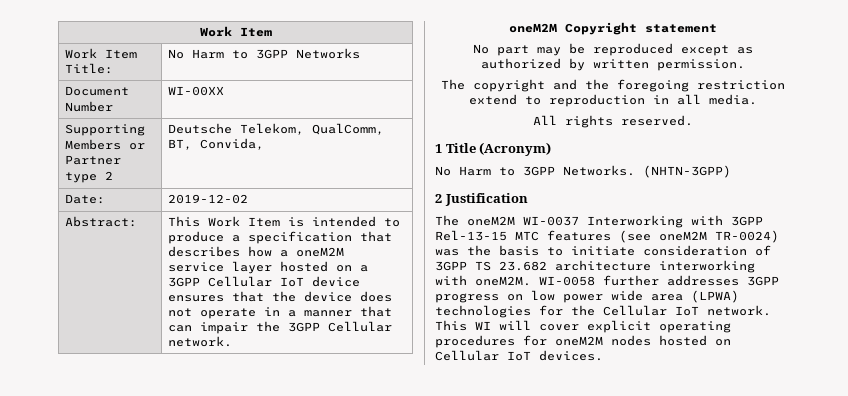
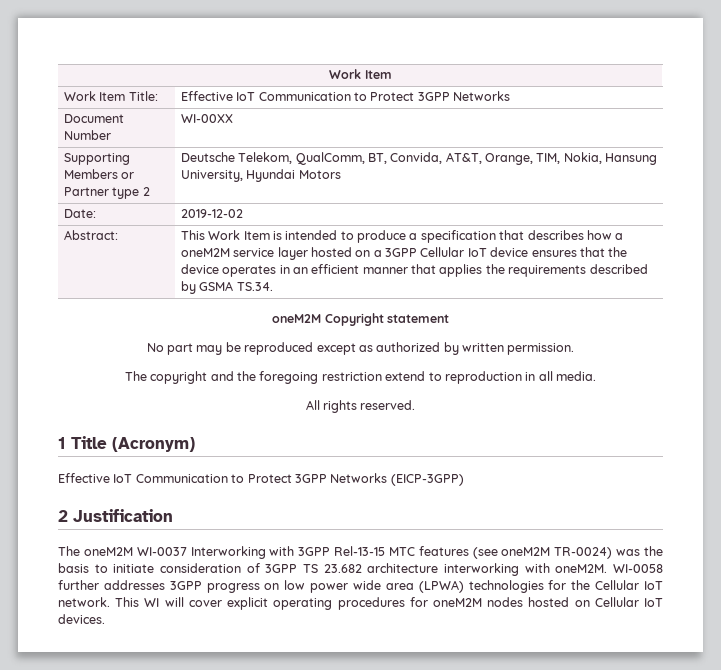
- Work Item Title: | No Harm to 3GPP Networks
+ Work Item Title: | Effective IoT Communication to Protect 3GPP Networks
- Supporting Members or Partner type 2 | Deutsche Telekom, QualComm, BT, Convida,
+ Supporting Members or Partner type 2 | Deutsche Telekom, QualComm, BT, Convida, AT&T, Orange, TIM, Nokia, Hansung University, Hyundai Motors
- This Work Item is intended to produce a specification that describes how a oneM2M service layer hosted on a 3GPP Cellular IoT device ensures that the device does not operate in a manner that can impair the 3GPP Cellular network.
+ This Work Item is intended to produce a specification that describes how a oneM2M service layer hosted on a 3GPP Cellular IoT device ensures that the device operates in an efficient manner that applies the requirements described by GSMA TS.34.
- No Harm to 3GPP Networks. (NHTN-3GPP)
+ Effective IoT Communication to Protect 3GPP Networks (EICP-3GPP)

